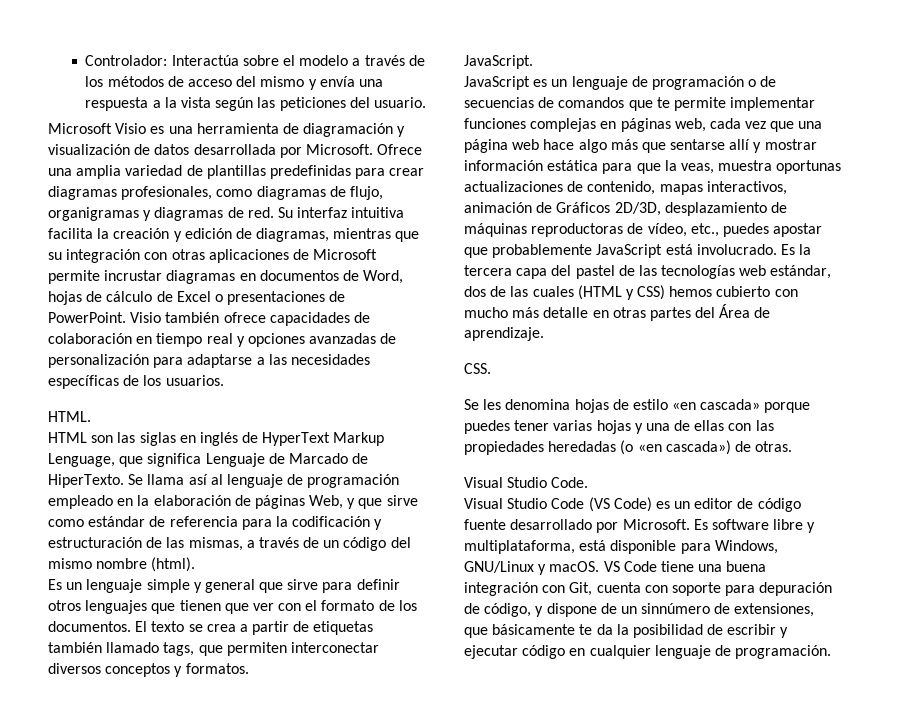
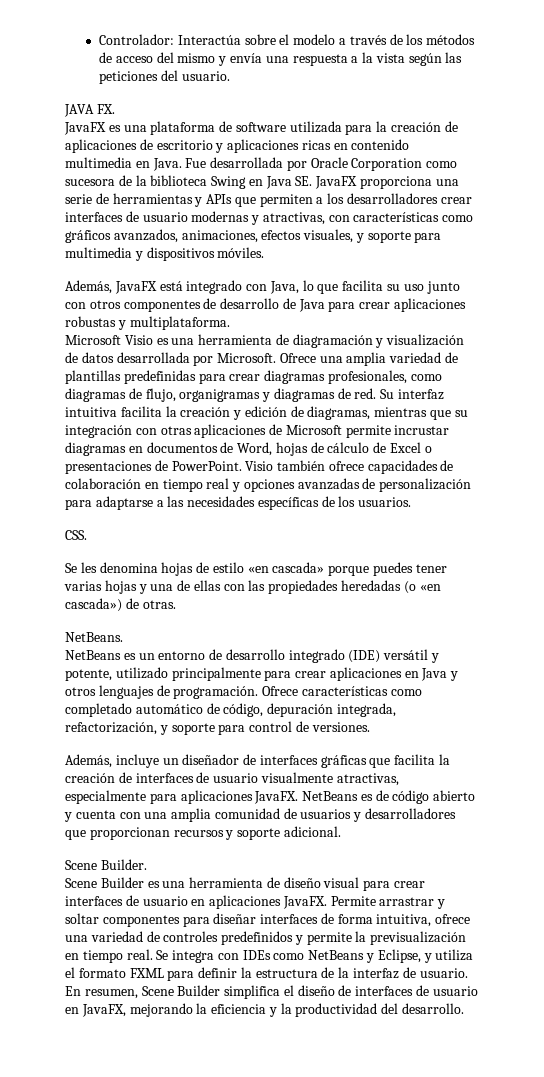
+ JAVA FX.
+ JavaFX es una plataforma de software utilizada para la creación de aplicaciones de escritorio y aplicaciones ricas en contenido multimedia en Java. Fue desarrollada por Oracle Corporation como sucesora de la biblioteca Swing en Java SE. JavaFX proporciona una serie de herramientas y APIs que permiten a los desarrolladores crear interfaces de usuario modernas y atractivas, con características como gráficos avanzados, animaciones, efectos visuales, y soporte para multimedia y dispositivos móviles.
+ Además, JavaFX está integrado con Java, lo que facilita su uso junto con otros componentes de desarrollo de Java para crear aplicaciones robustas y multiplataforma.
- HTML.
- HTML son las siglas en inglés de HyperText Markup Lenguage, que significa Lenguaje de Marcado de HiperTexto. Se llama así al lenguaje de programación empleado en la elaboración de páginas Web, y que sirve como estándar de referencia para la codificación y estructuración de las mismas, a través de un código del mismo nombre (html).
- Es un lenguaje simple y general que sirve para definir otros lenguajes que tienen que ver con el formato de los documentos. El texto se crea a partir de etiquetas también llamado tags, que permiten interconectar diversos conceptos y formatos.
- JavaScript.
- JavaScript es un lenguaje de programación o de secuencias de comandos que te permite implementar funciones complejas en páginas web, cada vez que una página web hace algo más que sentarse allí y mostrar información estática para que la veas, muestra oportunas actualizaciones de contenido, mapas interactivos, animación de Gráficos 2D/3D, desplazamiento de máquinas reproductoras de vídeo, etc., puedes apostar que probablemente JavaScript está involucrado. Es la tercera capa del pastel de las tecnologías web estándar, dos de las cuales (HTML y CSS) hemos cubierto con mucho más detalle en otras partes del Área de aprendizaje.
- Visual Studio Code.
- Visual Studio Code (VS Code) es un editor de código fuente desarrollado por Microsoft. Es software libre y multiplataforma, está disponible para Windows, GNU/Linux y macOS. VS Code tiene una buena integración con Git, cuenta con soporte para depuración de código, y dispone de un sinnúmero de extensiones, que básicamente te da la posibilidad de escribir y ejecutar código en cualquier lenguaje de programación.
+ NetBeans.
+ NetBeans es un entorno de desarrollo integrado (IDE) versátil y potente, utilizado principalmente para crear aplicaciones en Java y otros lenguajes de programación. Ofrece características como completado automático de código, depuración integrada, refactorización, y soporte para control de versiones.
+ Además, incluye un diseñador de interfaces gráficas que facilita la creación de interfaces de usuario visualmente atractivas, especialmente para aplicaciones JavaFX. NetBeans es de código abierto y cuenta con una amplia comunidad de usuarios y desarrolladores que proporcionan recursos y soporte adicional.
+ Scene Builder.
+ Scene Builder es una herramienta de diseño visual para crear interfaces de usuario en aplicaciones JavaFX. Permite arrastrar y soltar componentes para diseñar interfaces de forma intuitiva, ofrece una variedad de controles predefinidos y permite la previsualización en tiempo real. Se integra con IDEs como NetBeans y Eclipse, y utiliza el formato FXML para definir la estructura de la interfaz de usuario. En resumen, Scene Builder simplifica el diseño de interfaces de usuario en JavaFX, mejorando la eficiencia y la productividad del desarrollo.

